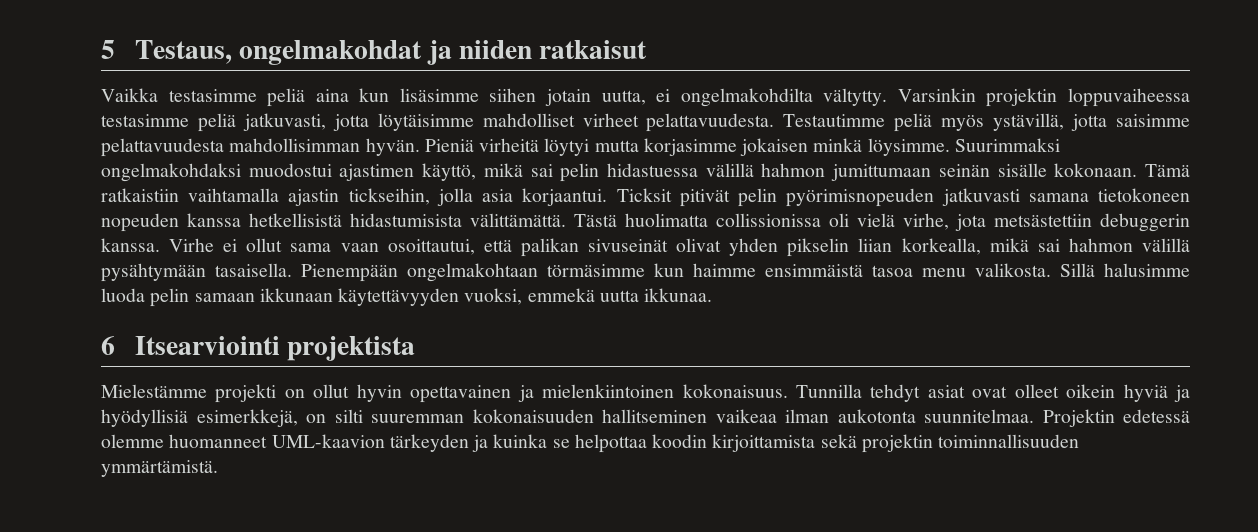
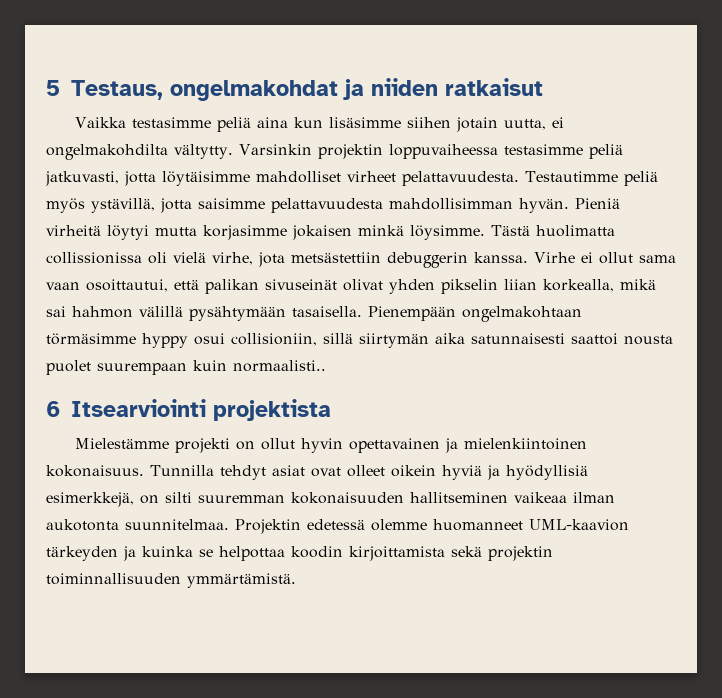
- Suurimmaksi ongelmakohdaksi muodostui ajastimen käyttö, mikä sai pelin hidastuessa välillä hahmon jumittumaan seinän sisälle kokonaan. Tämä ratkaistiin vaihtamalla ajastin tickseihin, jolla asia korjaantui. Ticksit pitivät pelin pyörimisnopeuden jatkuvasti samana tietokoneen nopeuden kanssa hetkellisistä hidastumisista välittämättä.
- Pienempään ongelmakohtaan törmäsimme kun haimme ensimmäistä tasoa menu valikosta. Sillä halusimme luoda pelin samaan ikkunaan käytettävyyden vuoksi, emmekä uutta ikkunaa.
+ Pienempään ongelmakohtaan törmäsimme hyppy osui collisioniin, sillä siirtymän aika satunnaisesti saattoi nousta puolet suurempaan kuin normaalisti..

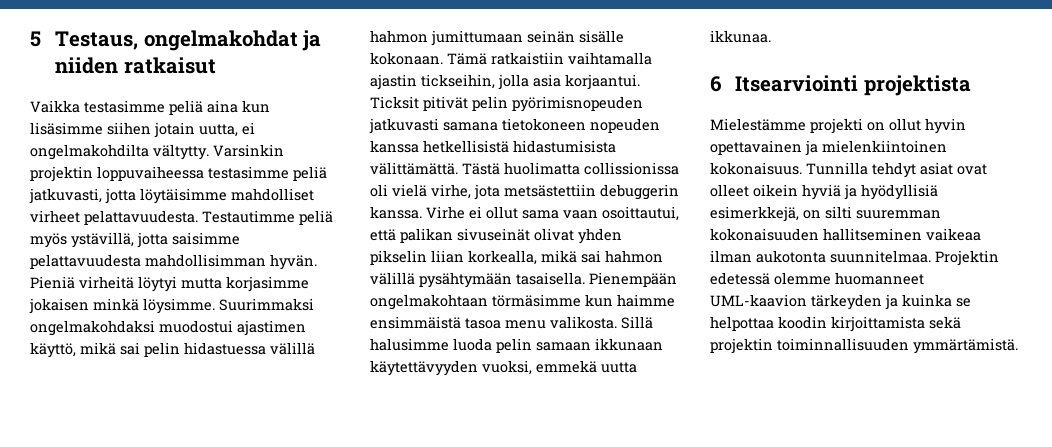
+ Suurimmaksi ongelmakohdaksi muodostui ajastimen käyttö, mikä sai pelin hidastuessa välillä hahmon jumittumaan seinän sisälle kokonaan. Tämä ratkaistiin vaihtamalla ajastin tickseihin, jolla asia korjaantui. Ticksit pitivät pelin pyörimisnopeuden jatkuvasti samana tietokoneen nopeuden kanssa hetkellisistä hidastumisista välittämättä.
- Pienempään ongelmakohtaan törmäsimme hyppy osui collisioniin, sillä siirtymän aika satunnaisesti saattoi nousta puolet suurempaan kuin normaalisti..
+ Pienempään ongelmakohtaan törmäsimme kun haimme ensimmäistä tasoa menu valikosta. Sillä halusimme luoda pelin samaan ikkunaan käytettävyyden vuoksi, emmekä uutta ikkunaa.

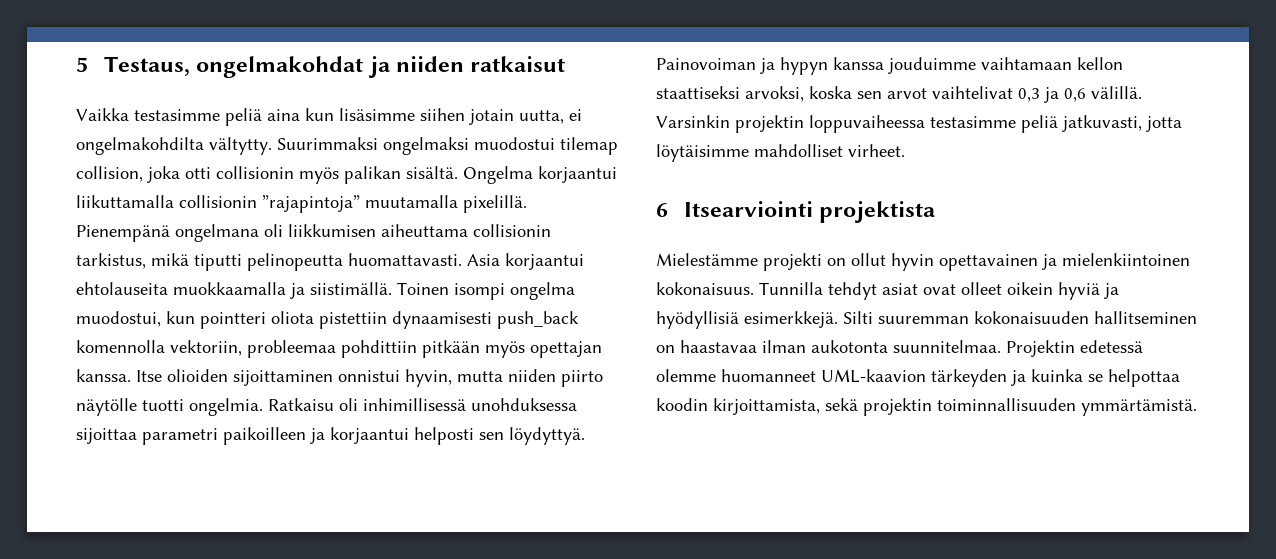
+ Suurimmaksi ongelmaksi muodostui tilemap collision, joka otti collisionin myös palikan sisältä. Ongelma korjaantui liikuttamalla collisionin ”rajapintoja” muutamalla pixelillä. Pienempänä ongelmana oli liikkumisen aiheuttama collisionin tarkistus, mikä tiputti pelinopeutta huomattavasti. Asia korjaantui ehtolauseita muokkaamalla ja siistimällä. Toinen isompi ongelma muodostui, kun pointteri oliota pistettiin dynaamisesti push_back komennolla vektoriin, probleemaa pohdittiin pitkään myös opettajan kanssa. Itse olioiden sijoittaminen onnistui hyvin, mutta niiden piirto näytölle tuotti ongelmia. Ratkaisu oli inhimillisessä unohduksessa sijoittaa parametri paikoilleen ja korjaantui helposti sen löydyttyä. Painovoiman ja hypyn kanssa jouduimme vaihtamaan kellon staattiseksi arvoksi, koska sen arvot vaihtelivat 0,3 ja 0,6 välillä.
- Varsinkin projektin loppuvaiheessa testasimme peliä jatkuvasti, jotta löytäisimme mahdolliset virheet pelattavuudesta. Testautimme peliä myös ystävillä, jotta saisimme pelattavuudesta mahdollisimman hyvän. Pieniä virheitä löytyi mutta korjasimme jokaisen minkä löysimme. Suurimmaksi ongelmakohdaksi muodostui ajastimen käyttö, mikä sai pelin hidastuessa välillä hahmon jumittumaan seinän sisälle kokonaan. Tämä ratkaistiin vaihtamalla ajastin tickseihin, jolla asia korjaantui. Ticksit pitivät pelin pyörimisnopeuden jatkuvasti samana tietokoneen nopeuden kanssa hetkellisistä hidastumisista välittämättä. Tästä huolimatta collissionissa oli vielä virhe, jota metsästettiin debuggerin kanssa. Virhe ei ollut sama vaan osoittautui, että palikan sivuseinät olivat yhden pikselin liian korkealla, mikä sai hahmon välillä pysähtymään tasaisella. Pienempään ongelmakohtaan törmäsimme kun haimme ensimmäistä tasoa menu valikosta. Sillä halusimme luoda pelin samaan ikkunaan käytettävyyden vuoksi, emmekä uutta ikkunaa.
+ Varsinkin projektin loppuvaiheessa testasimme peliä jatkuvasti, jotta löytäisimme mahdolliset virheet.
- Tunnilla tehdyt asiat ovat olleet oikein hyviä ja hyödyllisiä esimerkkejä, on silti suuremman kokonaisuuden hallitseminen vaikeaa ilman aukotonta suunnitelmaa.
+ Tunnilla tehdyt asiat ovat olleet oikein hyviä ja hyödyllisiä esimerkkejä. Silti suuremman kokonaisuuden hallitseminen on haastavaa ilman aukotonta suunnitelmaa.
- Projektin edetessä olemme huomanneet UML-kaavion tärkeyden ja kuinka se helpottaa koodin kirjoittamista sekä projektin toiminnallisuuden ymmärtämistä.
+ Projektin edetessä olemme huomanneet UML-kaavion tärkeyden ja kuinka se helpottaa koodin kirjoittamista, sekä projektin toiminnallisuuden ymmärtämistä.

